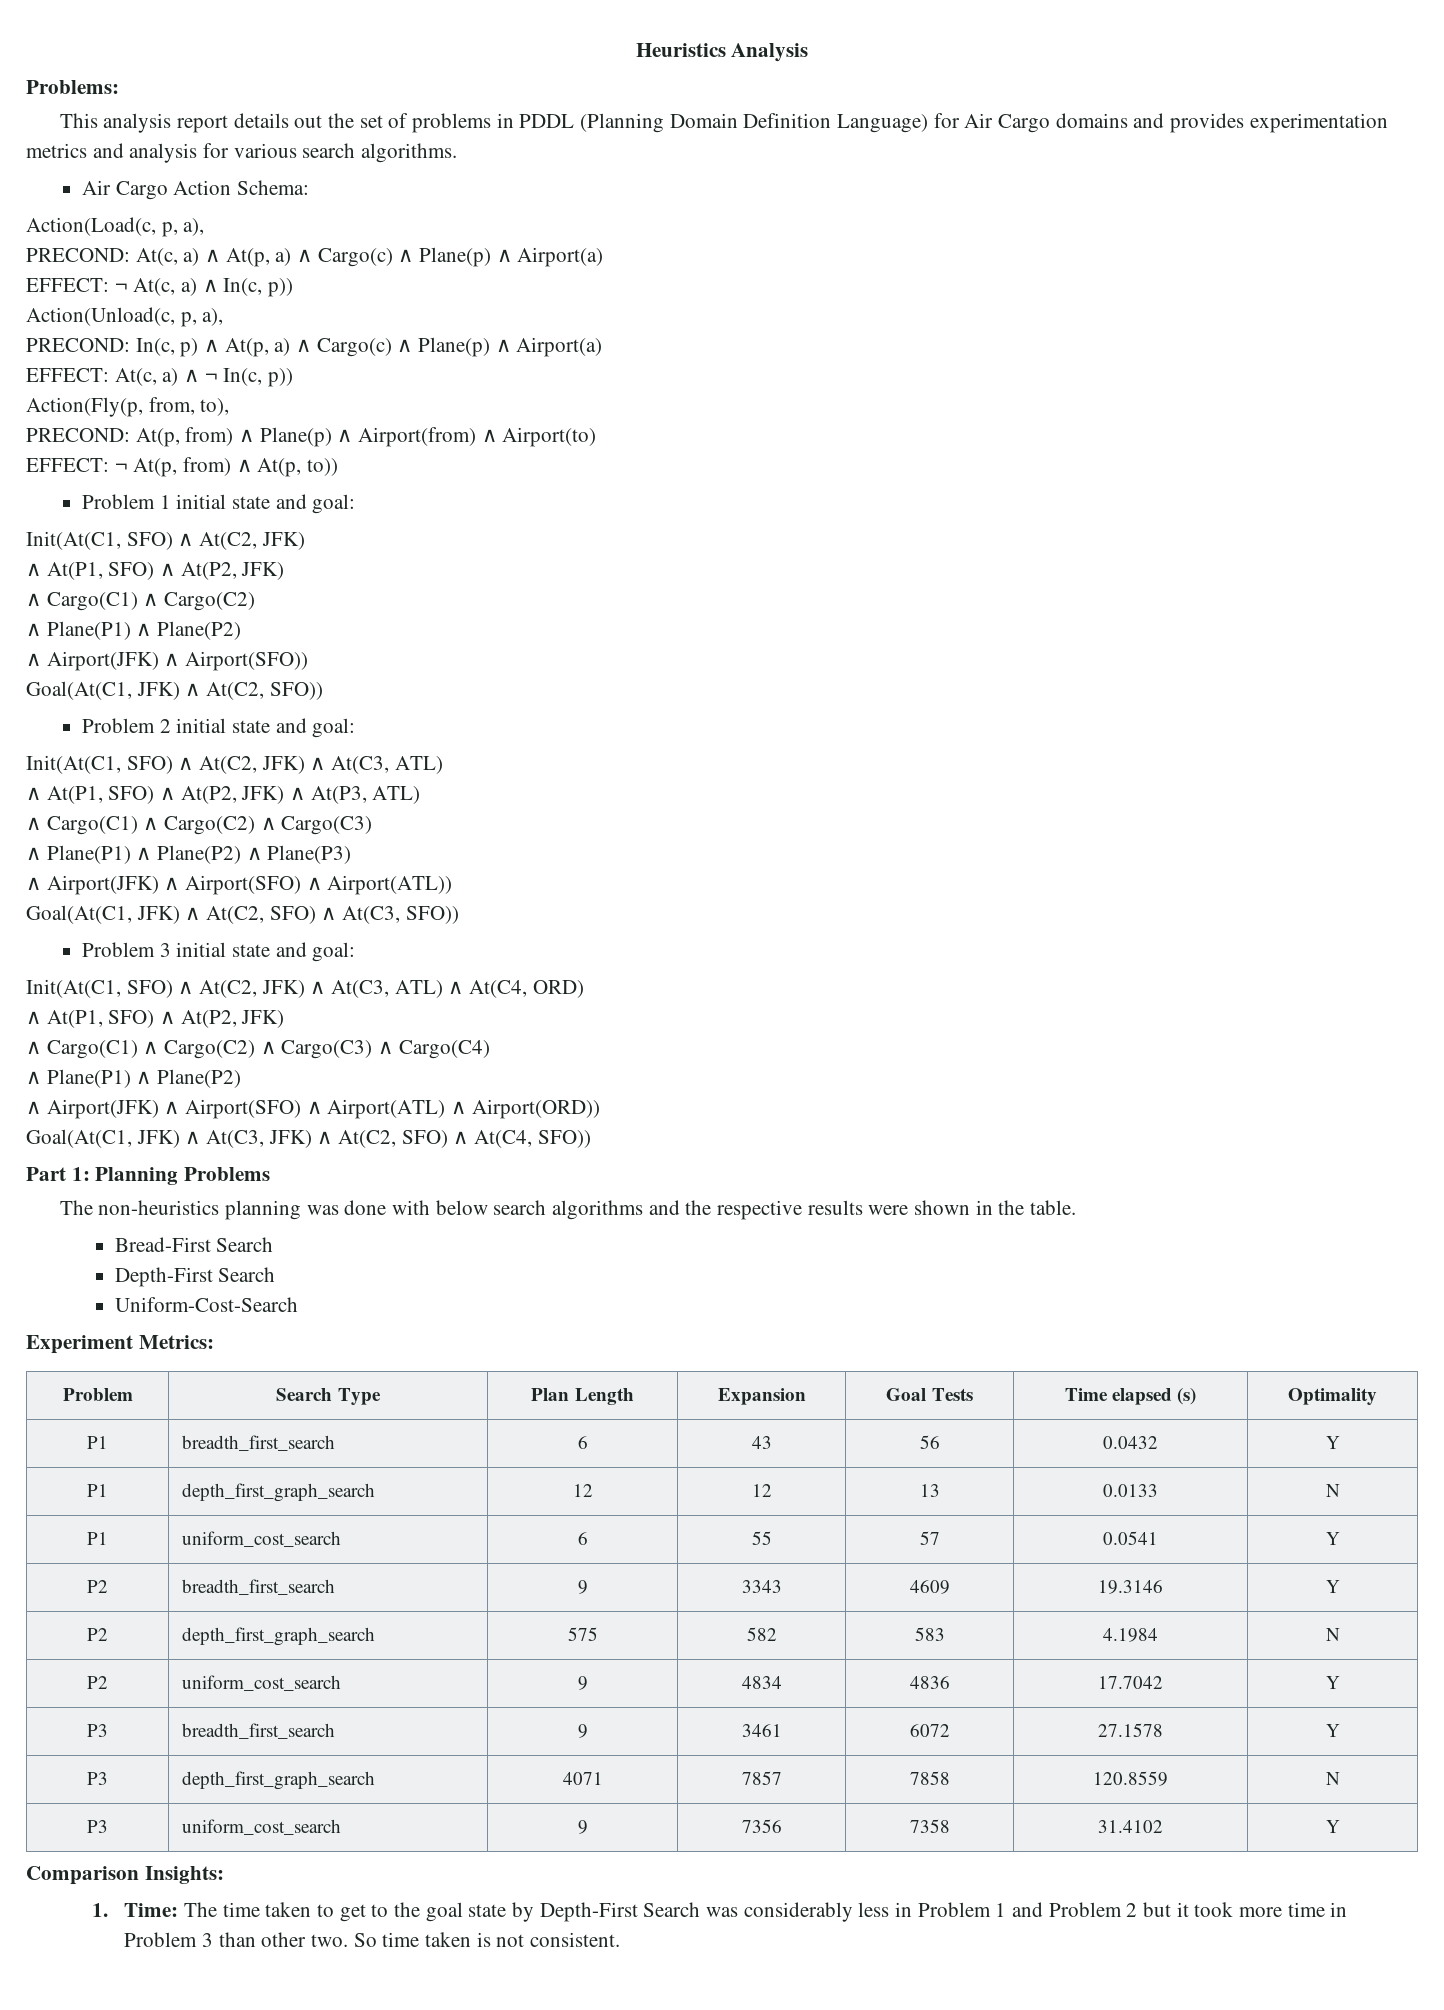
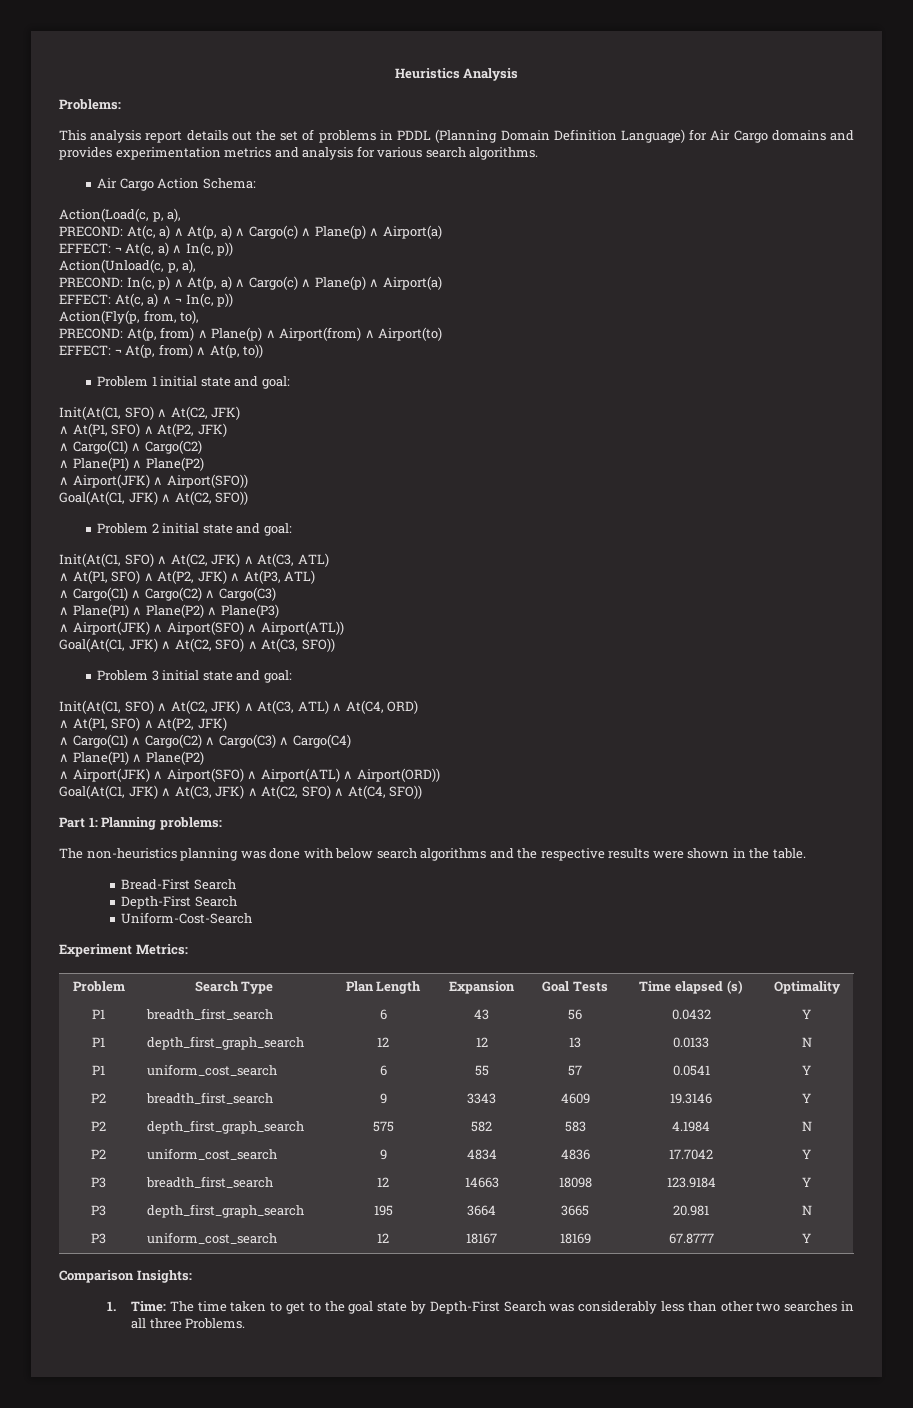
- Part 1: Planning Problems
+ Part 1: Planning problems:
- P3 | breadth_first_search | 9 | 3461 | 6072 | 27.1578 | Y
+ P3 | breadth_first_search | 12 | 14663 | 18098 | 123.9184 | Y
- P3 | depth_first_graph_search | 4071 | 7857 | 7858 | 120.8559 | N
+ P3 | depth_first_graph_search | 195 | 3664 | 3665 | 20.981 | N
- P3 | uniform_cost_search | 9 | 7356 | 7358 | 31.4102 | Y
+ P3 | uniform_cost_search | 12 | 18167 | 18169 | 67.8777 | Y
- 1. Time: The time taken to get to the goal state by Depth-First Search was considerably less in Problem 1 and Problem 2 but it took more time in Problem 3 than other two. So time taken is not consistent.
+ 1. Time: The time taken to get to the goal state by Depth-First Search was considerably less than other two searches in all three Problems.

